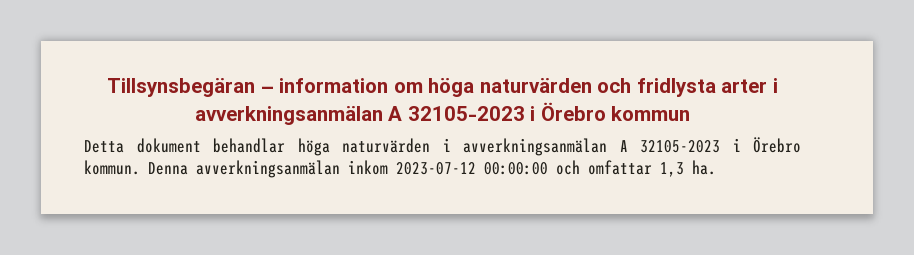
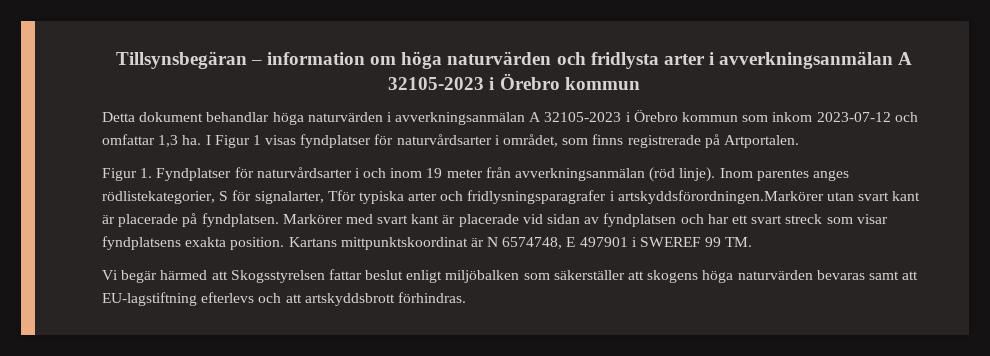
- Detta dokument behandlar höga naturvärden i avverkningsanmälan A 32105-2023 i Örebro kommun. Denna avverkningsanmälan inkom 2023-07-12 00:00:00 och omfattar 1,3 ha.
+ Detta dokument behandlar höga naturvärden i avverkningsanmälan A 32105-2023 i Örebro kommun som inkom 2023-07-12 och omfattar 1,3 ha.
+ I Figur 1 visas fyndplatser för naturvårdsarter i området, som finns registrerade på Artportalen.
+ Figur 1. Fyndplatser för naturvårdsarter i och inom 19 meter från avverkningsanmälan (röd linje). Inom parentes anges rödlistekategorier, S för signalarter, Tför typiska arter och fridlysningsparagrafer i artskyddsförordningen.Markörer utan svart kant är placerade på fyndplatsen. Markörer med svart kant är placerade vid sidan av fyndplatsen och har ett svart streck som visar fyndplatsens exakta position. Kartans mittpunktskoordinat är N 6574748, E 497901 i SWEREF 99 TM.
+ Vi begär härmed att Skogsstyrelsen fattar beslut enligt miljöbalken som säkerställer att skogens höga naturvärden bevaras samt att EU-lagstiftning efterlevs och att artskyddsbrott förhindras.

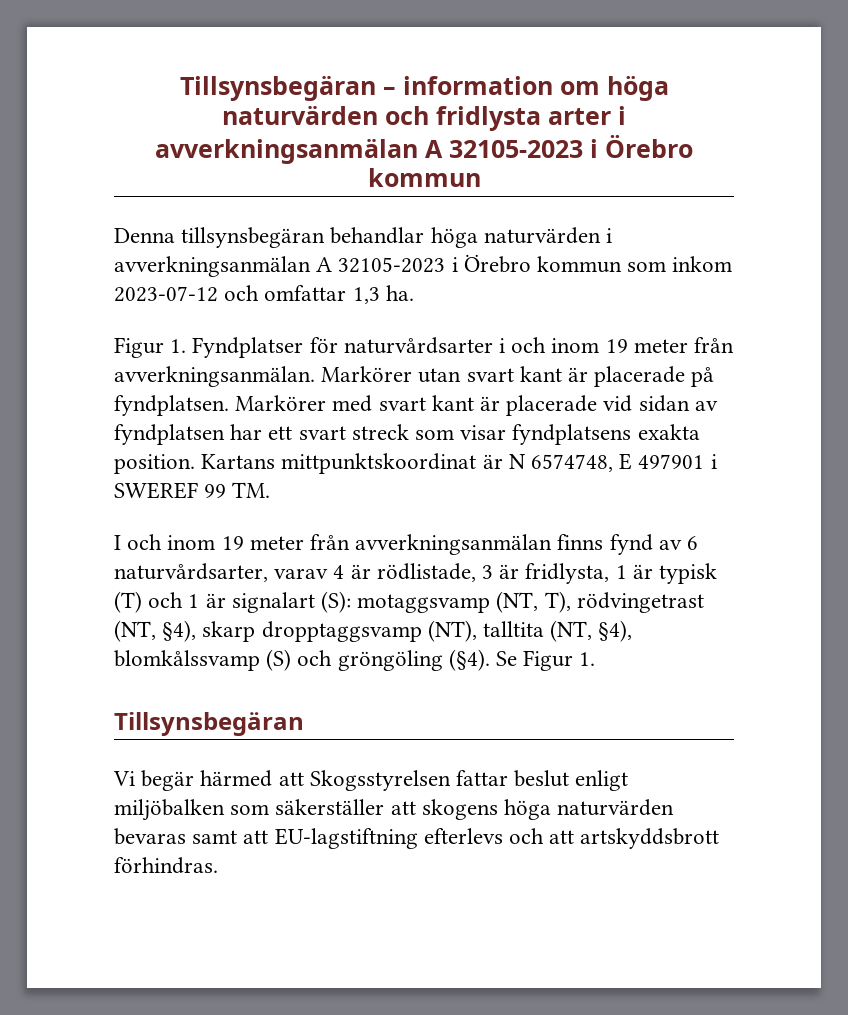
- Detta dokument behandlar höga naturvärden i avverkningsanmälan A 32105-2023 i Örebro kommun som inkom 2023-07-12 och omfattar 1,3 ha. I Figur 1 visas fyndplatser för naturvårdsarter i området, som finns registrerade på Artportalen.
+ Denna tillsynsbegäran behandlar höga naturvärden i avverkningsanmälan A 32105-2023 i Örebro kommun som inkom 2023-07-12 och omfattar 1,3 ha.
- Figur 1. Fyndplatser för naturvårdsarter i och inom 19 meter från avverkningsanmälan (röd linje). Inom parentes anges rödlistekategorier, S för signalarter, Tför typiska arter och fridlysningsparagrafer i artskyddsförordningen.Markörer utan svart kant är placerade på fyndplatsen.
+ Figur 1. Fyndplatser för naturvårdsarter i och inom 19 meter från avverkningsanmälan. Markörer utan svart kant är placerade på fyndplatsen.
- Markörer med svart kant är placerade vid sidan av fyndplatsen och har ett svart streck som visar fyndplatsens exakta position.
+ Markörer med svart kant är placerade vid sidan av fyndplatsen har ett svart streck som visar fyndplatsens exakta position.
+ I och inom 19 meter från avverkningsanmälan finns fynd av 6 naturvårdsarter, varav 4 är rödlistade, 3 är fridlysta, 1 är typisk (T) och 1 är signalart (S): motaggsvamp (NT, T), rödvingetrast (NT, §4), skarp dropptaggsvamp (NT), talltita (NT, §4), blomkålssvamp (S) och gröngöling (§4). Se Figur 1.
+ Tillsynsbegäran

